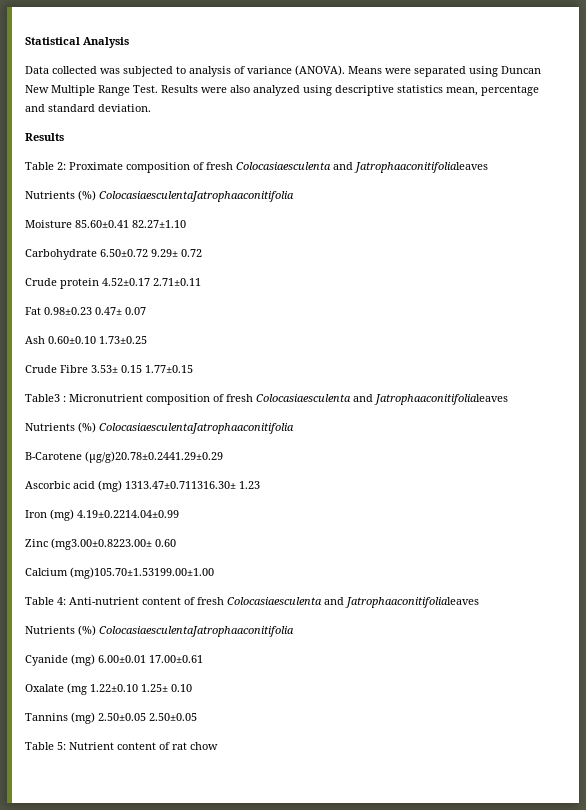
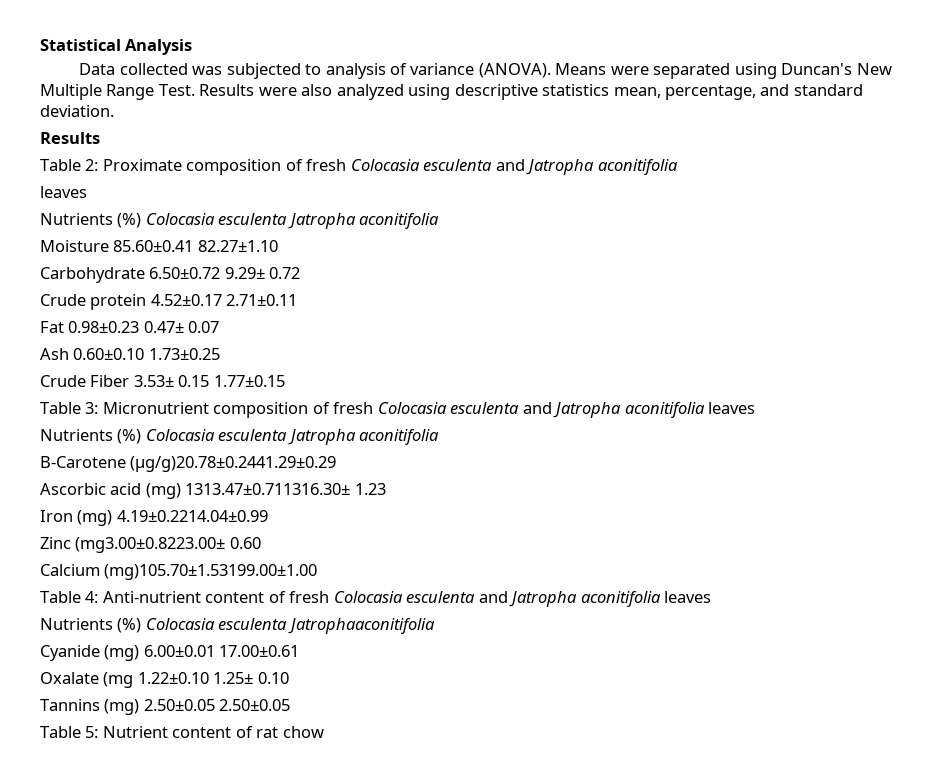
- Means were separated using Duncan New Multiple Range Test.
+ Means were separated using Duncan's New Multiple Range Test.
- Results were also analyzed using descriptive statistics mean, percentage and standard deviation.
+ Results were also analyzed using descriptive statistics mean, percentage, and standard deviation.
- Table 2: Proximate composition of fresh Colocasiaesculenta and Jatrophaaconitifolialeaves
- Nutrients (%) ColocasiaesculentaJatrophaaconitifolia
+ Table 2: Proximate composition of fresh Colocasia esculenta and Jatropha aconitifolia
+ leaves
+ Nutrients (%) Colocasia esculenta Jatropha aconitifolia
- Crude Fibre 3.53± 0.15 1.77±0.15
+ Crude Fiber 3.53± 0.15 1.77±0.15
- Table3 : Micronutrient composition of fresh Colocasiaesculenta and Jatrophaaconitifolialeaves
- Nutrients (%) ColocasiaesculentaJatrophaaconitifolia
+ Table 3: Micronutrient composition of fresh Colocasia esculenta and Jatropha aconitifolia leaves
+ Nutrients (%) Colocasia esculenta Jatropha aconitifolia
- Table 4: Anti-nutrient content of fresh Colocasiaesculenta and Jatrophaaconitifolialeaves
- Nutrients (%) ColocasiaesculentaJatrophaaconitifolia
+ Table 4: Anti-nutrient content of fresh Colocasia esculenta and Jatropha aconitifolia leaves
+ Nutrients (%) Colocasia esculenta Jatrophaaconitifolia

